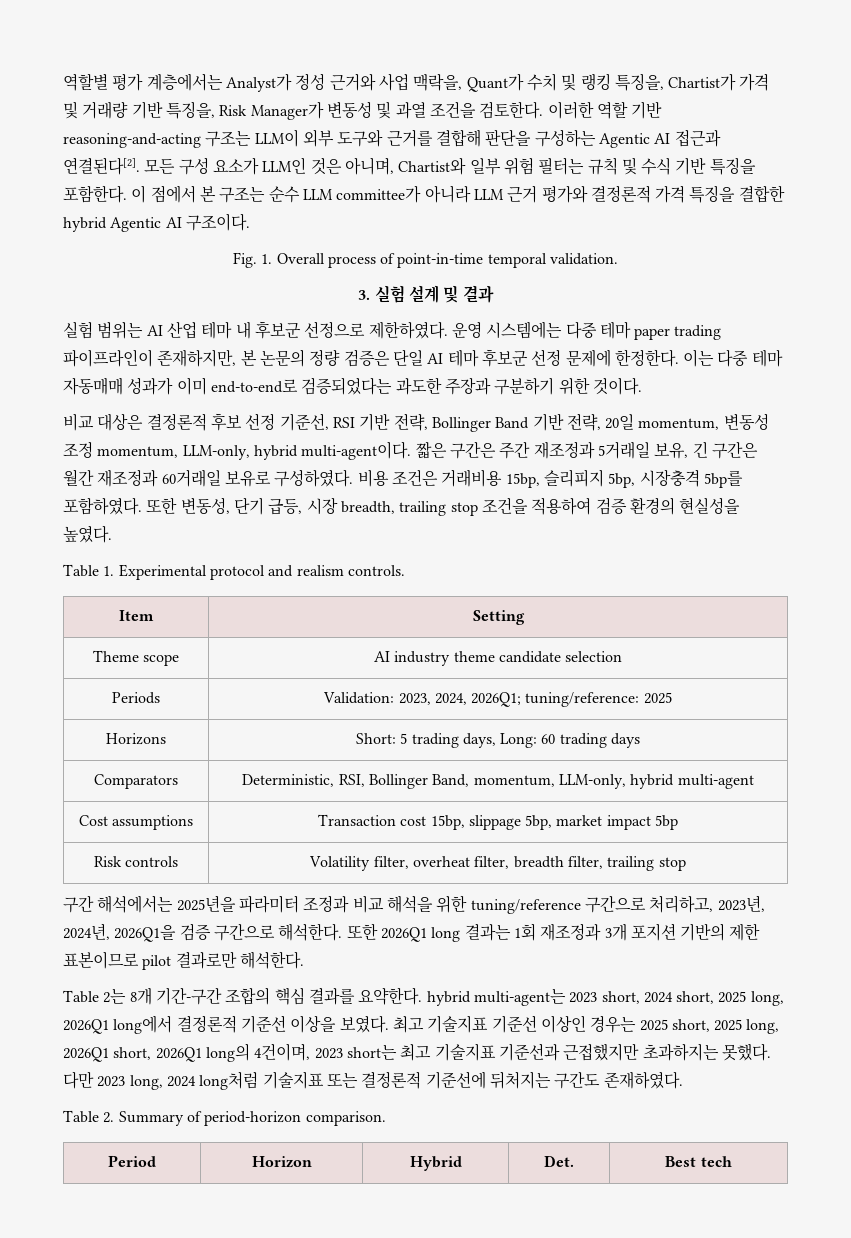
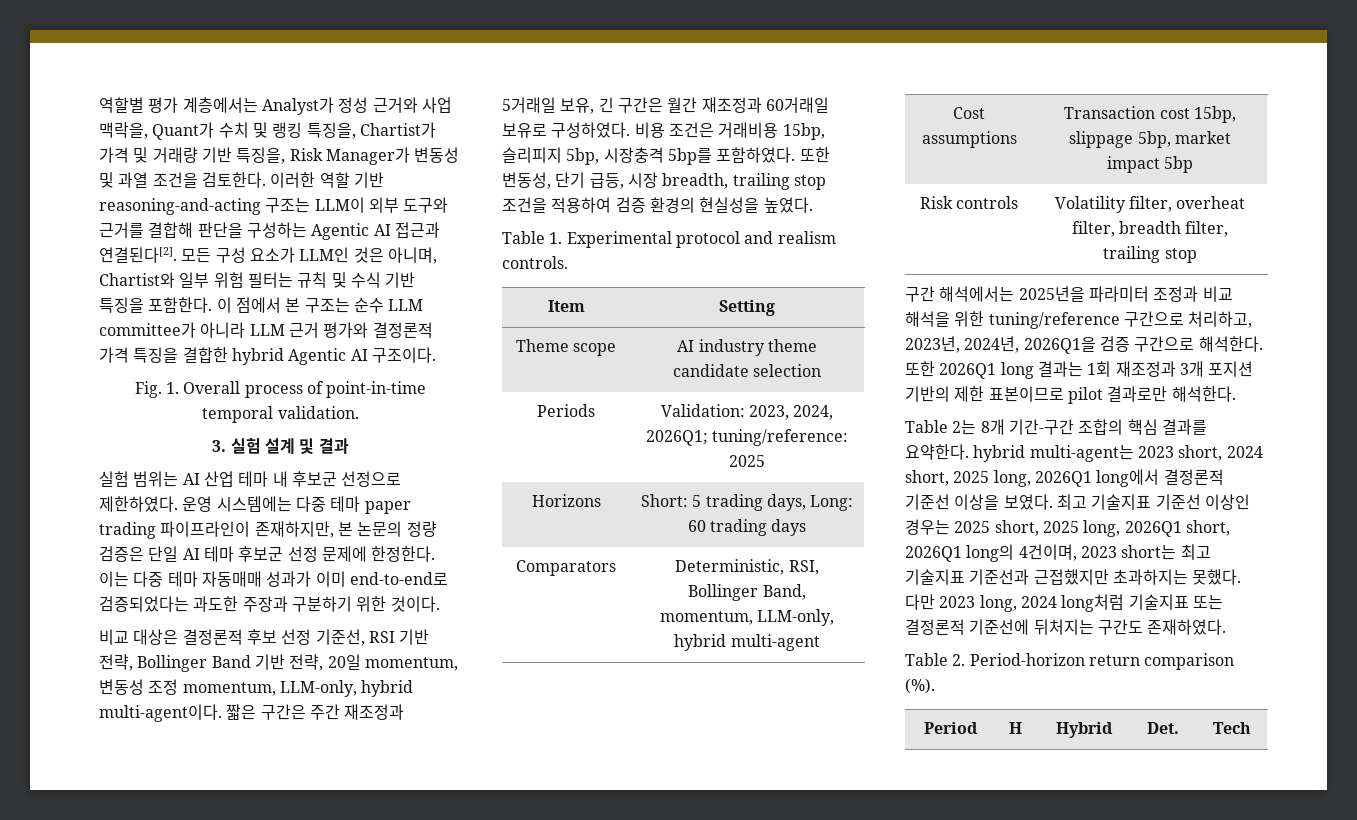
- Table 2. Summary of period-horizon comparison.
+ Table 2. Period-horizon return comparison (%).
- Period | Horizon | Hybrid | Det. | Best tech
+ Period | H | Hybrid | Det. | Tech

